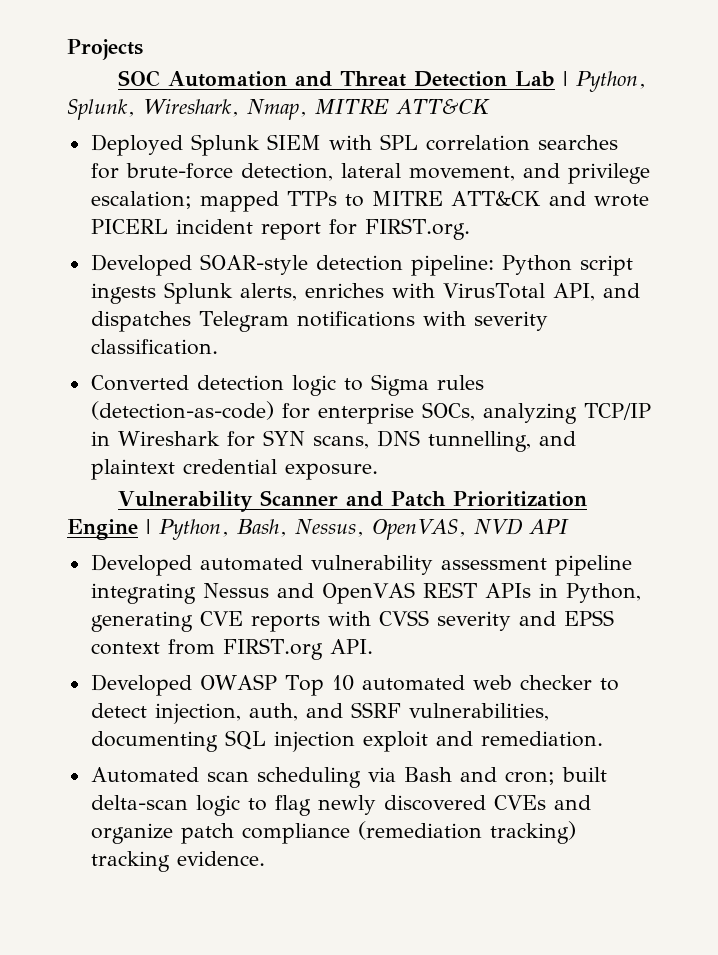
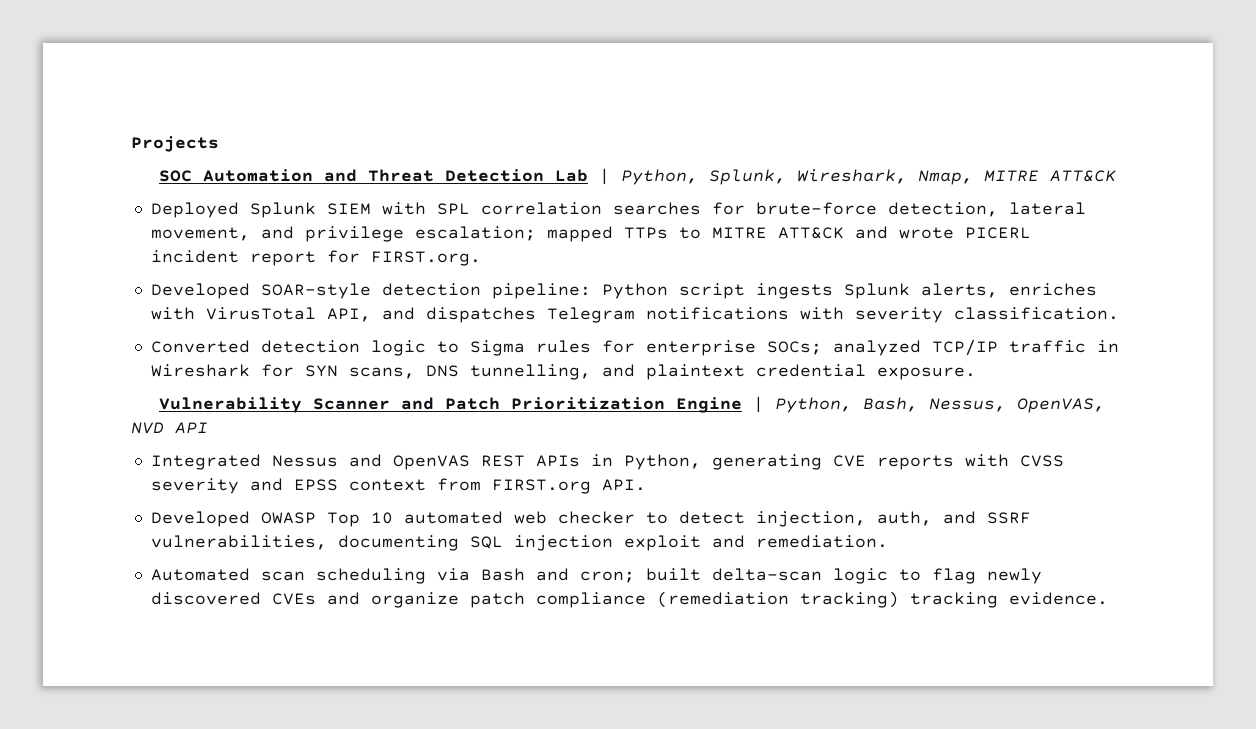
- Converted detection logic to Sigma rules (detection-as-code) for enterprise SOCs, analyzing TCP/IP in Wireshark for SYN scans, DNS tunnelling, and plaintext credential exposure.
+ Converted detection logic to Sigma rules for enterprise SOCs; analyzed TCP/IP traffic in Wireshark for SYN scans, DNS tunnelling, and plaintext credential exposure.
- Developed automated vulnerability assessment pipeline integrating Nessus and OpenVAS REST APIs in Python, generating CVE reports with CVSS severity and EPSS context from FIRST.org API.
+ Integrated Nessus and OpenVAS REST APIs in Python, generating CVE reports with CVSS severity and EPSS context from FIRST.org API.

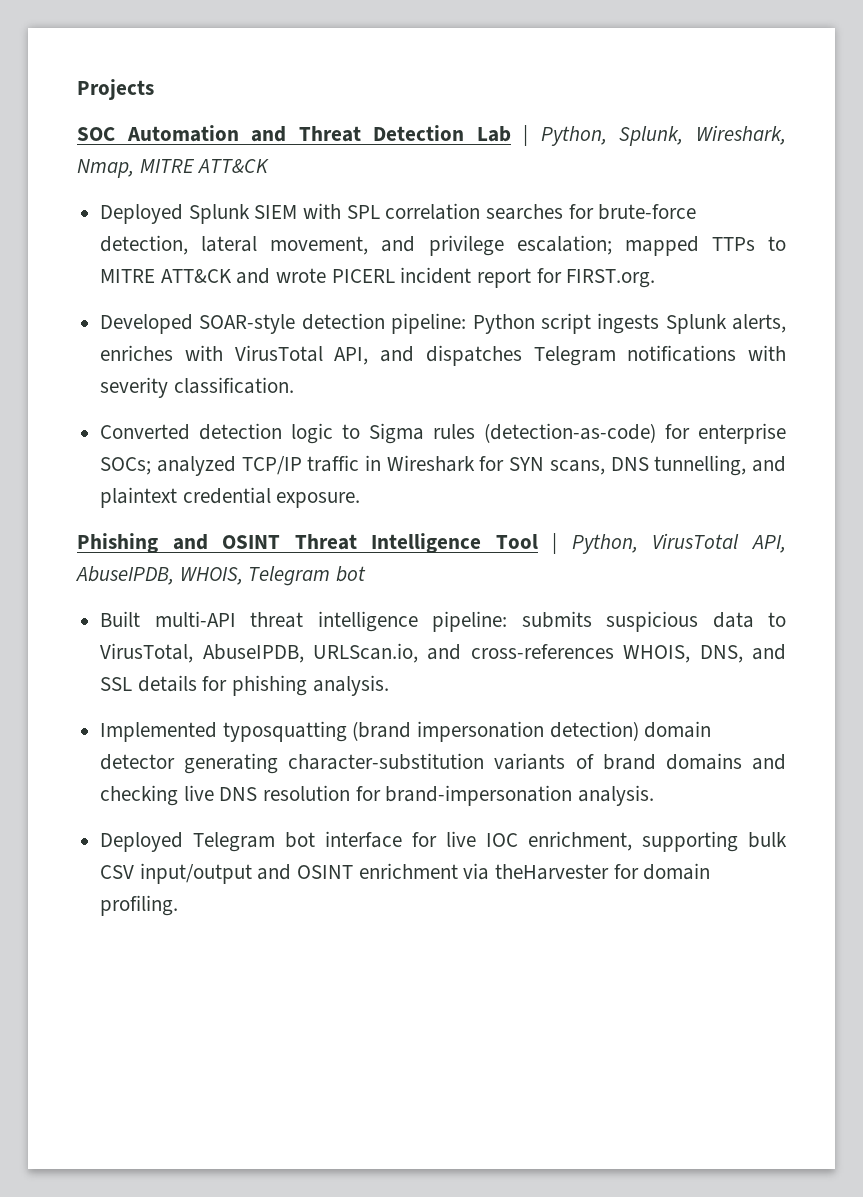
- Converted detection logic to Sigma rules for enterprise SOCs; analyzed TCP/IP traffic in Wireshark for SYN scans, DNS tunnelling, and plaintext credential exposure.
+ Converted detection logic to Sigma rules (detection-as-code) for enterprise SOCs; analyzed TCP/IP traffic in Wireshark for SYN scans, DNS tunnelling, and plaintext credential exposure.
- Vulnerability Scanner and Patch Prioritization Engine | Python, Bash, Nessus, OpenVAS, NVD API
- Integrated Nessus and OpenVAS REST APIs in Python, generating CVE reports with CVSS severity and EPSS context from FIRST.org API.
- Developed OWASP Top 10 automated web checker to detect injection, auth, and SSRF vulnerabilities, documenting SQL injection exploit and remediation.
- Automated scan scheduling via Bash and cron; built delta-scan logic to flag newly discovered CVEs and organize patch compliance (remediation tracking) tracking evidence.
+ Phishing and OSINT Threat Intelligence Tool | Python, VirusTotal API, AbuseIPDB, WHOIS, Telegram bot
+ Built multi-API threat intelligence pipeline: submits suspicious data to VirusTotal, AbuseIPDB, URLScan.io, and cross-references WHOIS, DNS, and SSL details for phishing analysis.
+ Implemented typosquatting (brand impersonation detection) domain detector generating character-substitution variants of brand domains and checking live DNS resolution for brand-impersonation analysis.
+ Deployed Telegram bot interface for live IOC enrichment, supporting bulk CSV input/output and OSINT enrichment via theHarvester for domain profiling.

